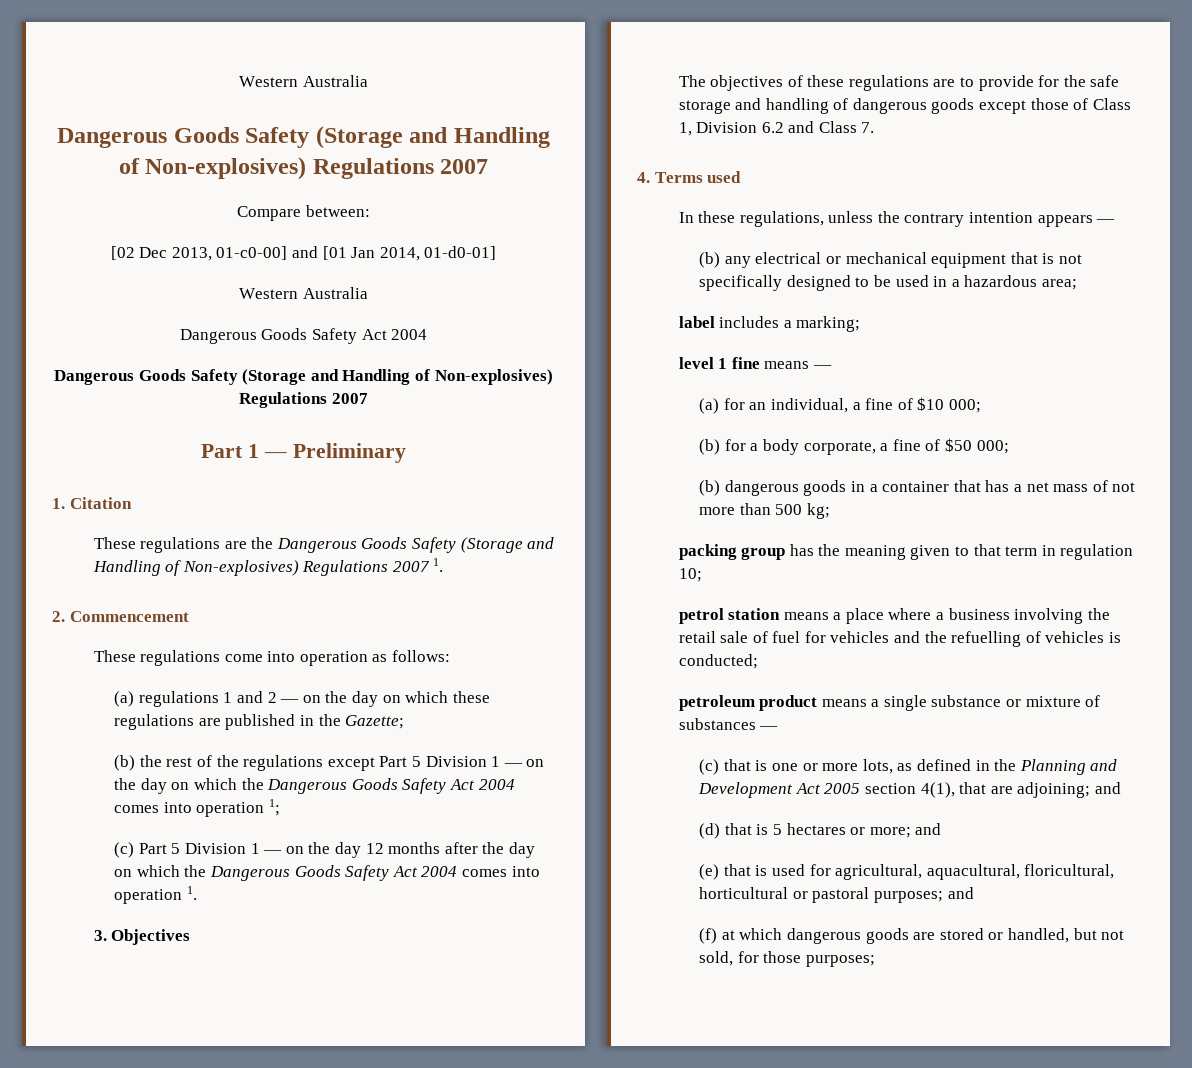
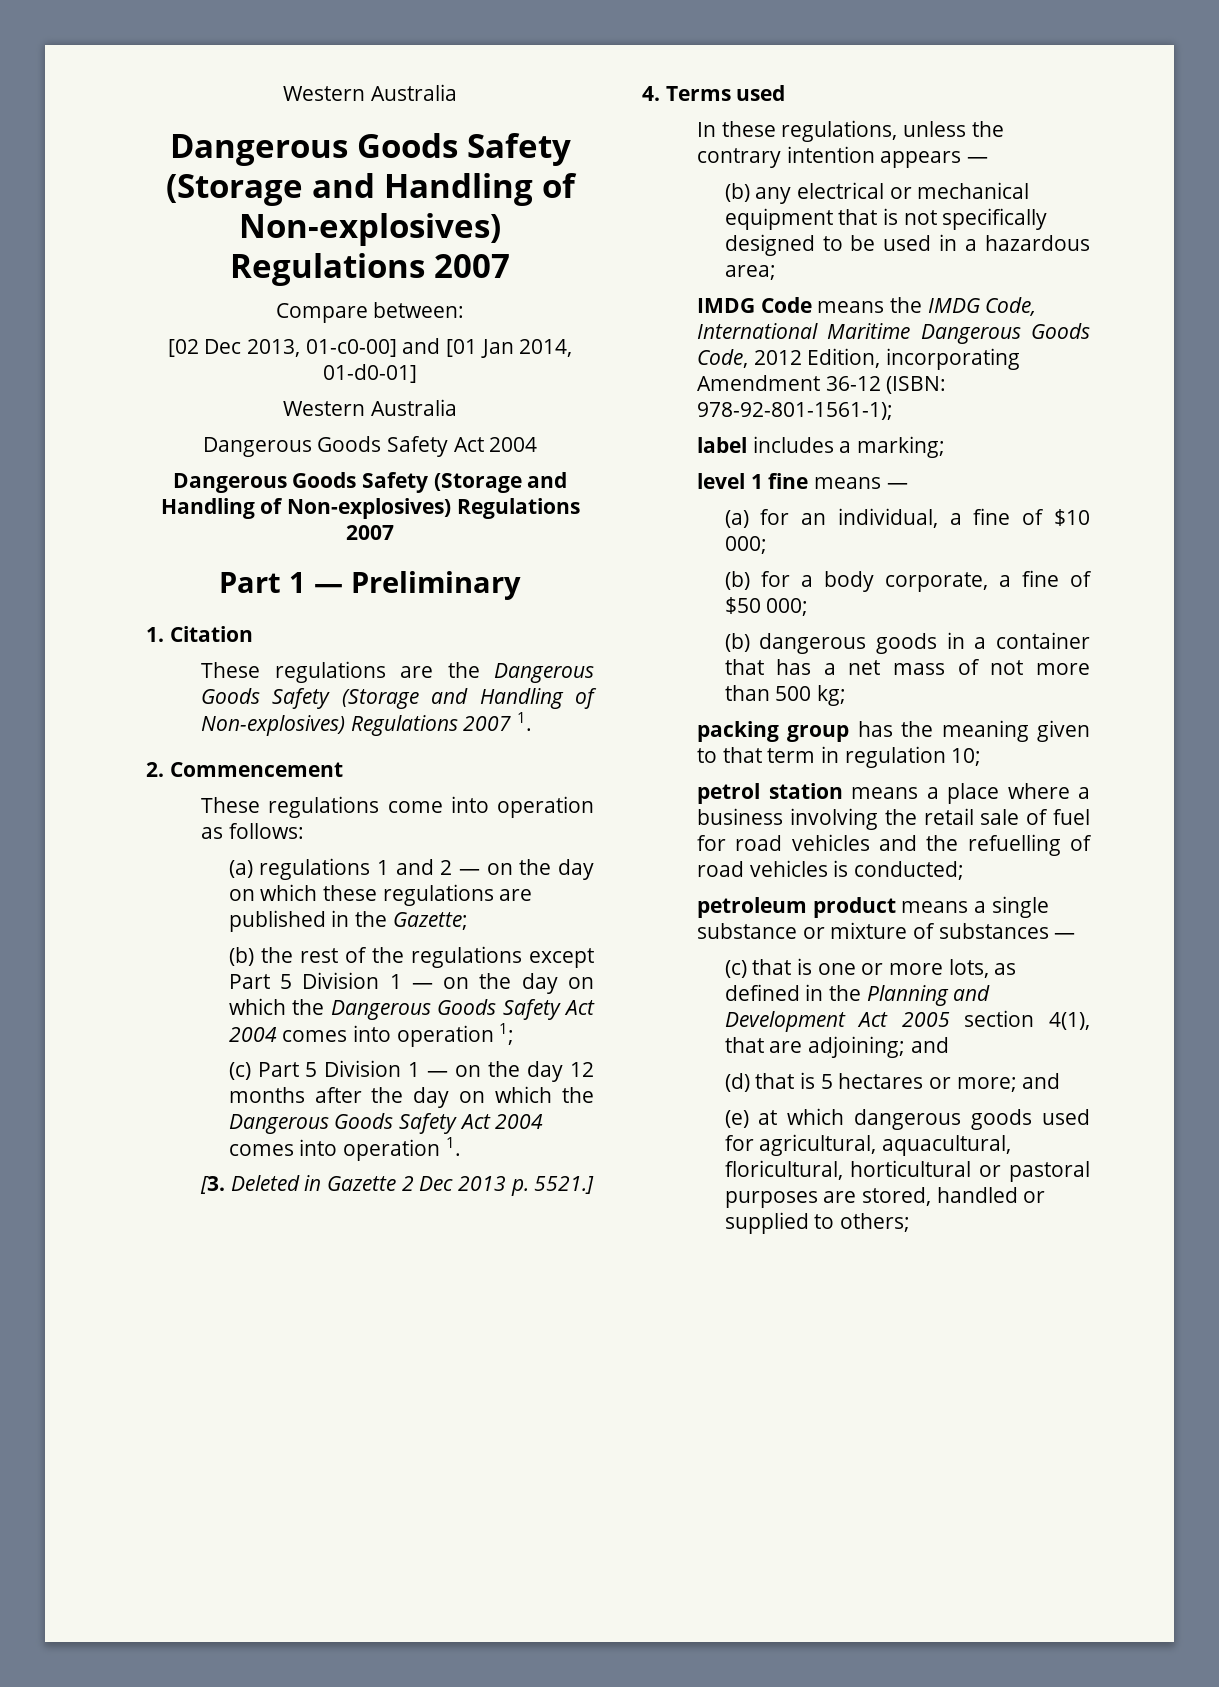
- 3. Objectives
- The objectives of these regulations are to provide for the safe storage and handling of dangerous goods except those of Class 1, Division 6.2 and Class 7.
+ [3. Deleted in Gazette 2 Dec 2013 p. 5521.]
+ IMDG Code means the IMDG Code, International Maritime Dangerous Goods Code, 2012 Edition, incorporating Amendment 36-12 (ISBN: 978-92-801-1561-1);
- petrol station means a place where a business involving the retail sale of fuel for vehicles and the refuelling of vehicles is conducted;
+ petrol station means a place where a business involving the retail sale of fuel for road vehicles and the refuelling of road vehicles is conducted;
- (e) that is used for agricultural, aquacultural, floricultural, horticultural or pastoral purposes; and
- (f) at which dangerous goods are stored or handled, but not sold, for those purposes;
+ (e) at which dangerous goods used for agricultural, aquacultural, floricultural, horticultural or pastoral purposes are stored, handled or supplied to others;

